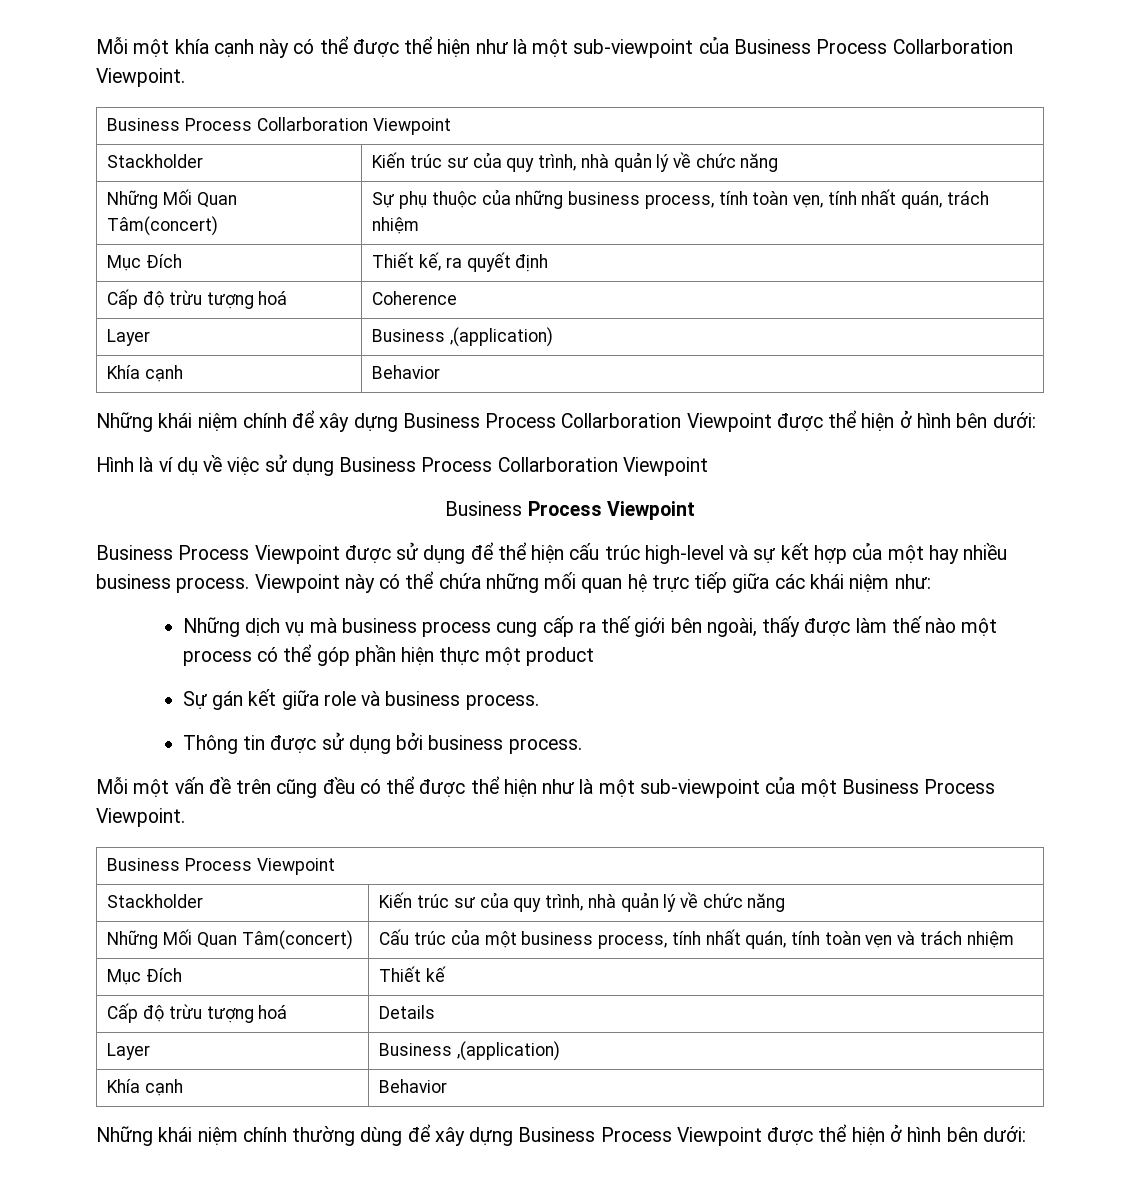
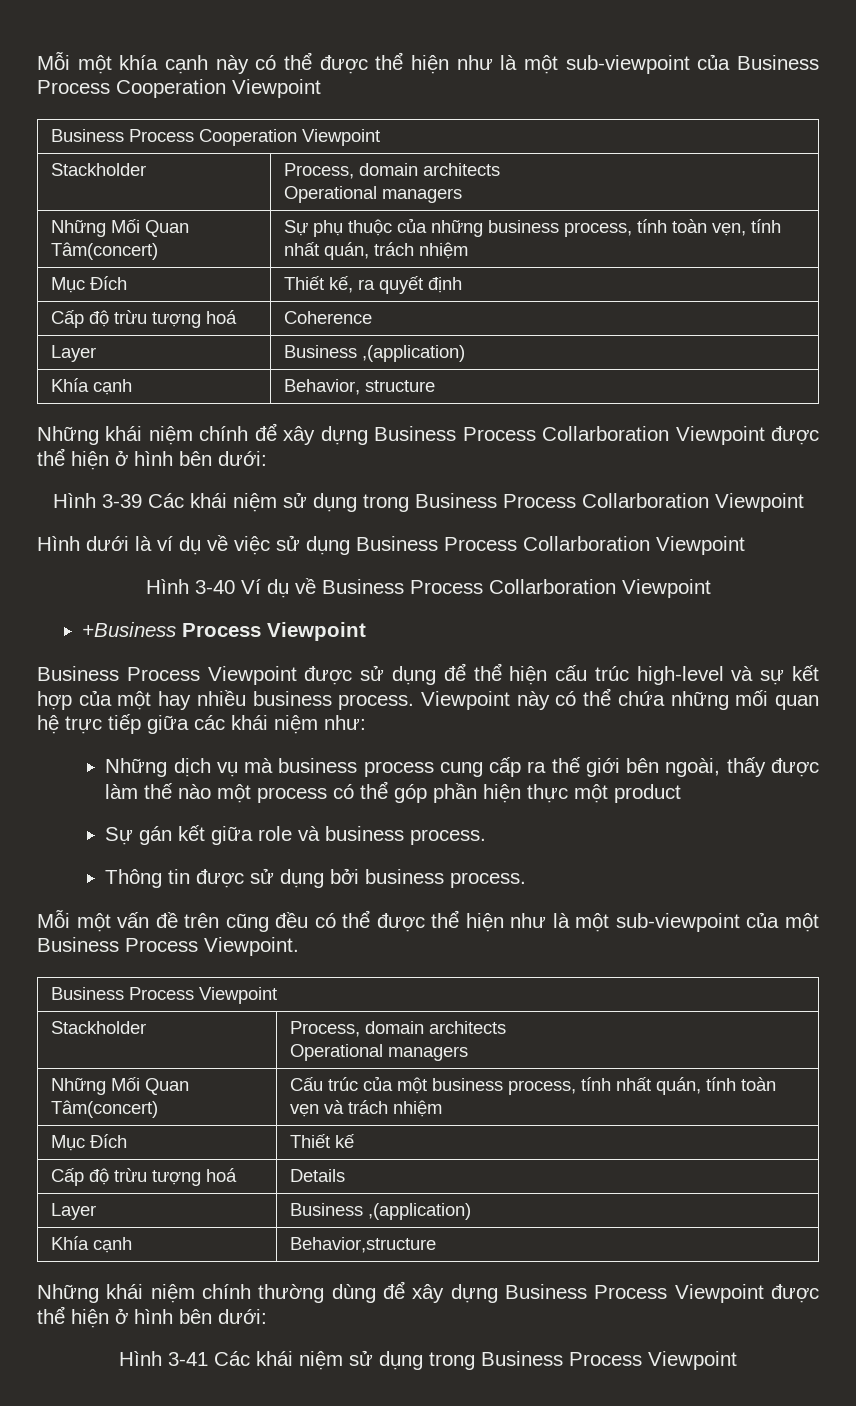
- Mỗi một khía cạnh này có thể được thể hiện như là một sub-viewpoint của Business Process Collarboration Viewpoint.
- Business Process Collarboration Viewpoint
- Stackholder | Kiến trúc sư của quy trình, nhà quản lý về chức năng
+ Mỗi một khía cạnh này có thể được thể hiện như là một sub-viewpoint của Business Process Cooperation Viewpoint
+ Business Process Cooperation Viewpoint
+ Stackholder | Process, domain architects
+ Operational managers
  Cấp độ trừu tượng hoá | Coherence
  Layer | Business ,(application)
- Khía cạnh | Behavior
+ Khía cạnh | Behavior, structure
- Hình là ví dụ về việc sử dụng Business Process Collarboration Viewpoint
- Business Process Viewpoint
+ Hình 3-39 Các khái niệm sử dụng trong Business Process Collarboration Viewpoint
+ Hình dưới là ví dụ về việc sử dụng Business Process Collarboration Viewpoint
+ Hình 3-40 Ví dụ về Business Process Collarboration Viewpoint
+ +Business Process Viewpoint
  Mỗi một vấn đề trên cũng đều có thể được thể hiện như là một sub-viewpoint của một Business Process Viewpoint.
  Business Process Viewpoint
- Stackholder | Kiến trúc sư của quy trình, nhà quản lý về chức năng
+ Stackholder | Process, domain architects
+ Operational managers
  Cấp độ trừu tượng hoá | Details
  Layer | Business ,(application)
- Khía cạnh | Behavior
+ Khía cạnh | Behavior,structure
+ Hình 3-41 Các khái niệm sử dụng trong Business Process Viewpoint

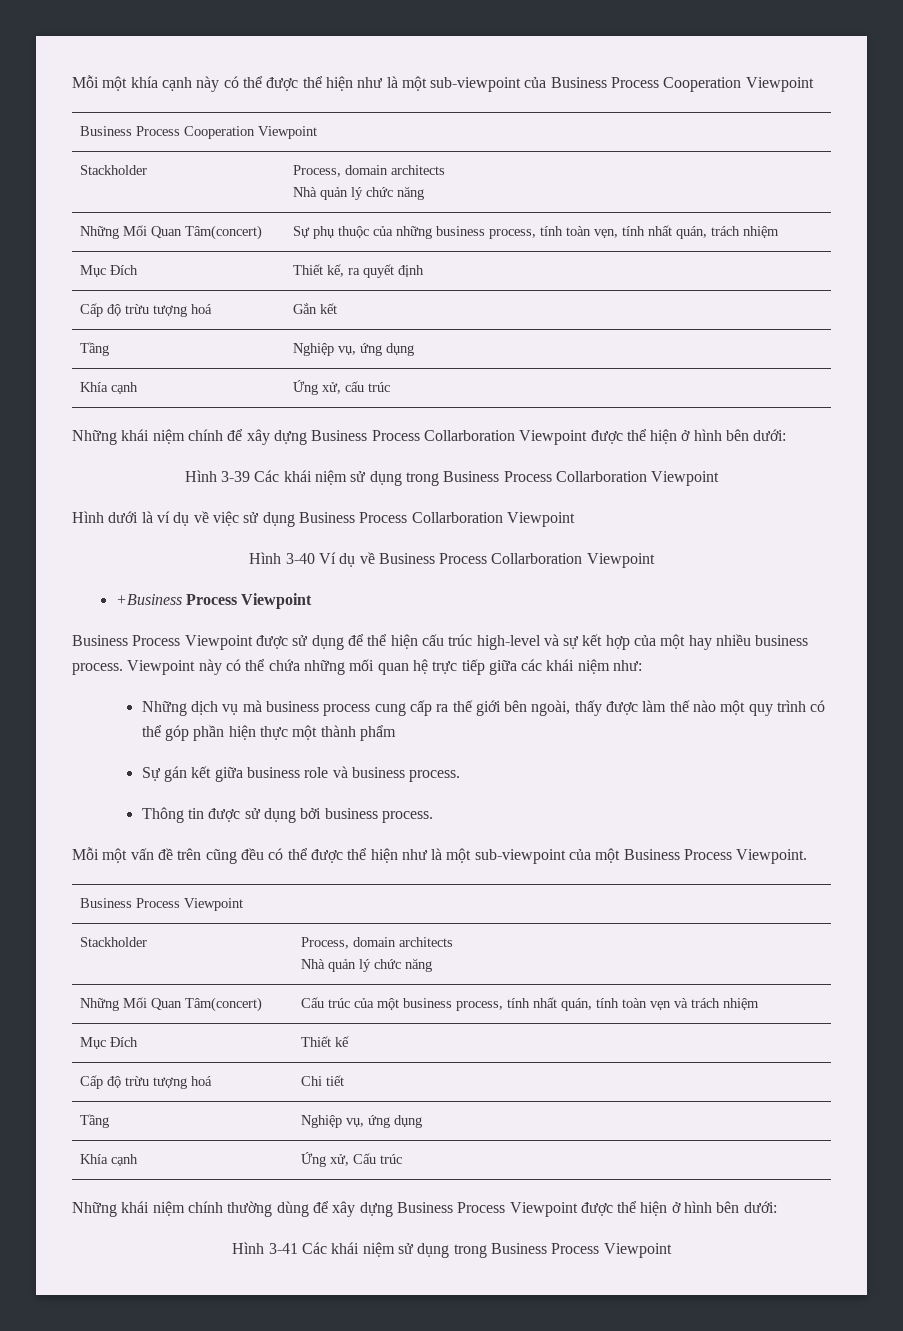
  Mỗi một khía cạnh này có thể được thể hiện như là một sub-viewpoint của Business Process Cooperation Viewpoint
  Business Process Cooperation Viewpoint
  Stackholder | Process, domain architects
- Operational managers
+ Nhà quản lý chức năng
- Cấp độ trừu tượng hoá | Coherence
- Layer | Business ,(application)
- Khía cạnh | Behavior, structure
+ Cấp độ trừu tượng hoá | Gắn kết
+ Tầng | Nghiệp vụ, ứng dụng
+ Khía cạnh | Ứng xử, cấu trúc
- Những dịch vụ mà business process cung cấp ra thế giới bên ngoài, thấy được làm thế nào một process có thể góp phần hiện thực một product
+ Những dịch vụ mà business process cung cấp ra thế giới bên ngoài, thấy được làm thế nào một quy trình có thể góp phần hiện thực một thành phẩm
- Sự gán kết giữa role và business process.
+ Sự gán kết giữa business role và business process.
  Mỗi một vấn đề trên cũng đều có thể được thể hiện như là một sub-viewpoint của một Business Process Viewpoint.
  Business Process Viewpoint
  Stackholder | Process, domain architects
- Operational managers
+ Nhà quản lý chức năng
- Cấp độ trừu tượng hoá | Details
- Layer | Business ,(application)
- Khía cạnh | Behavior,structure
+ Cấp độ trừu tượng hoá | Chi tiết
+ Tầng | Nghiệp vụ, ứng dụng
+ Khía cạnh | Ứng xử, Cấu trúc

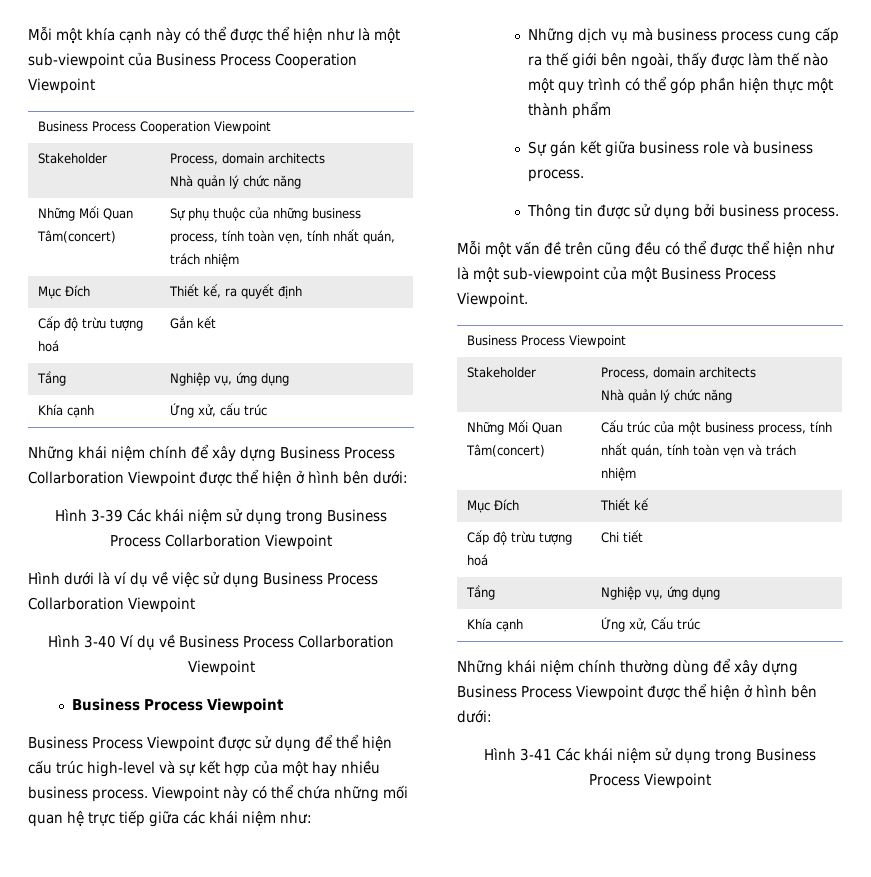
  Mỗi một khía cạnh này có thể được thể hiện như là một sub-viewpoint của Business Process Cooperation Viewpoint
  Business Process Cooperation Viewpoint
- Stackholder | Process, domain architects
+ Stakeholder | Process, domain architects
  Hình 3-40 Ví dụ về Business Process Collarboration Viewpoint
- +Business Process Viewpoint
+ Business Process Viewpoint
  Mỗi một vấn đề trên cũng đều có thể được thể hiện như là một sub-viewpoint của một Business Process Viewpoint.
  Business Process Viewpoint
- Stackholder | Process, domain architects
+ Stakeholder | Process, domain architects

